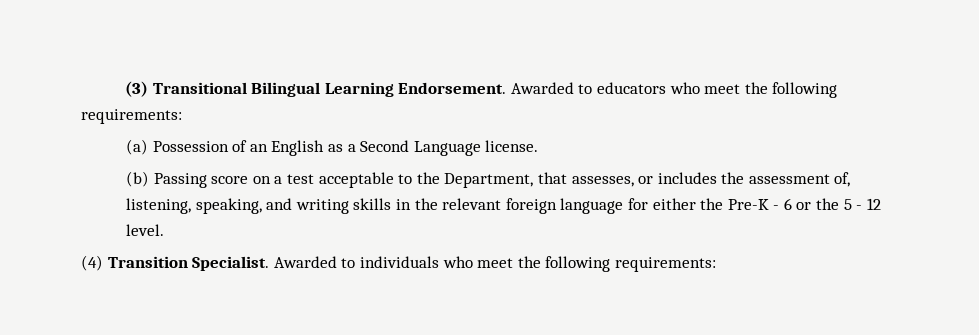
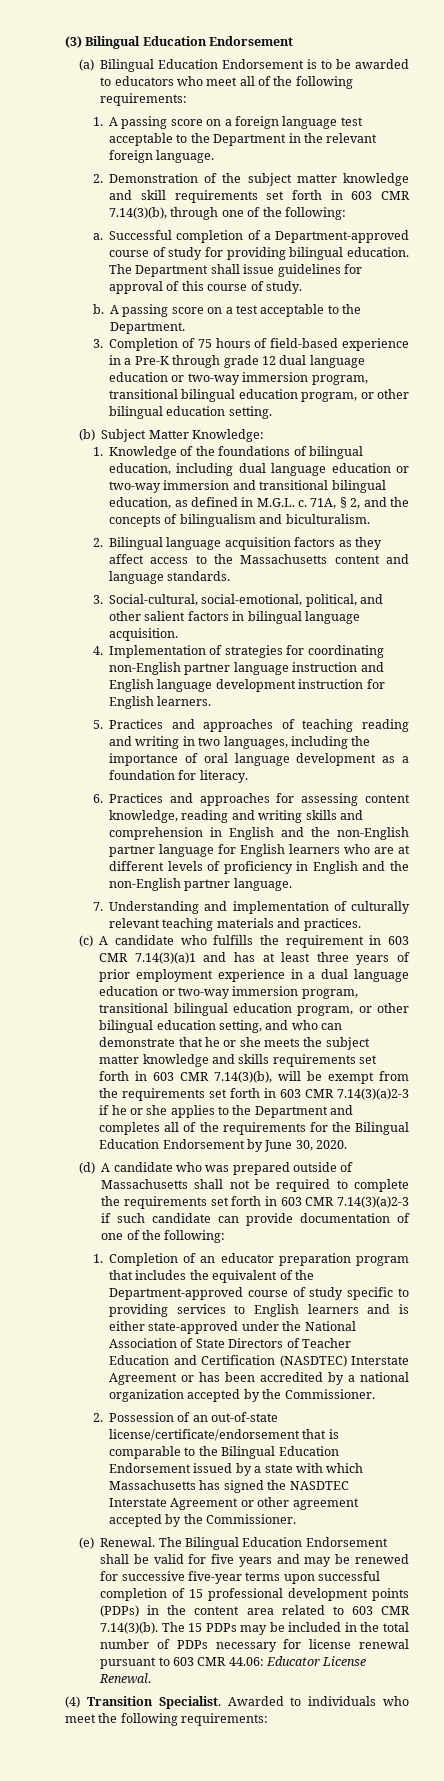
- (3) Transitional Bilingual Learning Endorsement. Awarded to educators who meet the following requirements:
+ (3) Bilingual Education Endorsement
+ (a) Bilingual Education Endorsement is to be awarded to educators who meet all of the following requirements:
- (a) Possession of an English as a Second Language license.
- (b) Passing score on a test acceptable to the Department, that assesses, or includes the assessment of, listening, speaking, and writing skills in the relevant foreign language for either the Pre-K - 6 or the 5 - 12 level.
+ 1. A passing score on a foreign language test acceptable to the Department in the relevant foreign language.
+ 2. Demonstration of the subject matter knowledge and skill requirements set forth in 603 CMR 7.14(3)(b), through one of the following:
+ a. Successful completion of a Department-approved course of study for providing bilingual education. The Department shall issue guidelines for approval of this course of study.
+ b. A passing score on a test acceptable to the Department.
+ 3. Completion of 75 hours of field-based experience in a Pre-K through grade 12 dual language education or two-way immersion program, transitional bilingual education program, or other bilingual education setting.
+ (b) Subject Matter Knowledge:
+ 1. Knowledge of the foundations of bilingual education, including dual language education or two-way immersion and transitional bilingual education, as defined in M.G.L. c. 71A, § 2, and the concepts of bilingualism and biculturalism.
+ 2. Bilingual language acquisition factors as they affect access to the Massachusetts content and language standards.
+ 3. Social-cultural, social-emotional, political, and other salient factors in bilingual language acquisition.
+ 4. Implementation of strategies for coordinating non-English partner language instruction and English language development instruction for English learners.
+ 5. Practices and approaches of teaching reading and writing in two languages, including the importance of oral language development as a foundation for literacy.
+ 6. Practices and approaches for assessing content knowledge, reading and writing skills and comprehension in English and the non-English partner language for English learners who are at different levels of proficiency in English and the non-English partner language.
+ 7. Understanding and implementation of culturally relevant teaching materials and practices.
+ (c) A candidate who fulfills the requirement in 603 CMR 7.14(3)(a)1 and has at least three years of prior employment experience in a dual language education or two-way immersion program, transitional bilingual education program, or other bilingual education setting, and who can demonstrate that he or she meets the subject matter knowledge and skills requirements set forth in 603 CMR 7.14(3)(b), will be exempt from the requirements set forth in 603 CMR 7.14(3)(a)2-3 if he or she applies to the Department and completes all of the requirements for the Bilingual Education Endorsement by June 30, 2020.
+ (d) A candidate who was prepared outside of Massachusetts shall not be required to complete the requirements set forth in 603 CMR 7.14(3)(a)2-3 if such candidate can provide documentation of one of the following:
+ 1. Completion of an educator preparation program that includes the equivalent of the Department-approved course of study specific to providing services to English learners and is either state-approved under the National Association of State Directors of Teacher Education and Certification (NASDTEC) Interstate Agreement or has been accredited by a national organization accepted by the Commissioner.
+ 2. Possession of an out-of-state license/certificate/endorsement that is comparable to the Bilingual Education Endorsement issued by a state with which Massachusetts has signed the NASDTEC Interstate Agreement or other agreement accepted by the Commissioner.
+ (e) Renewal. The Bilingual Education Endorsement shall be valid for five years and may be renewed for successive five-year terms upon successful completion of 15 professional development points (PDPs) in the content area related to 603 CMR 7.14(3)(b). The 15 PDPs may be included in the total number of PDPs necessary for license renewal pursuant to 603 CMR 44.06: Educator License Renewal.

